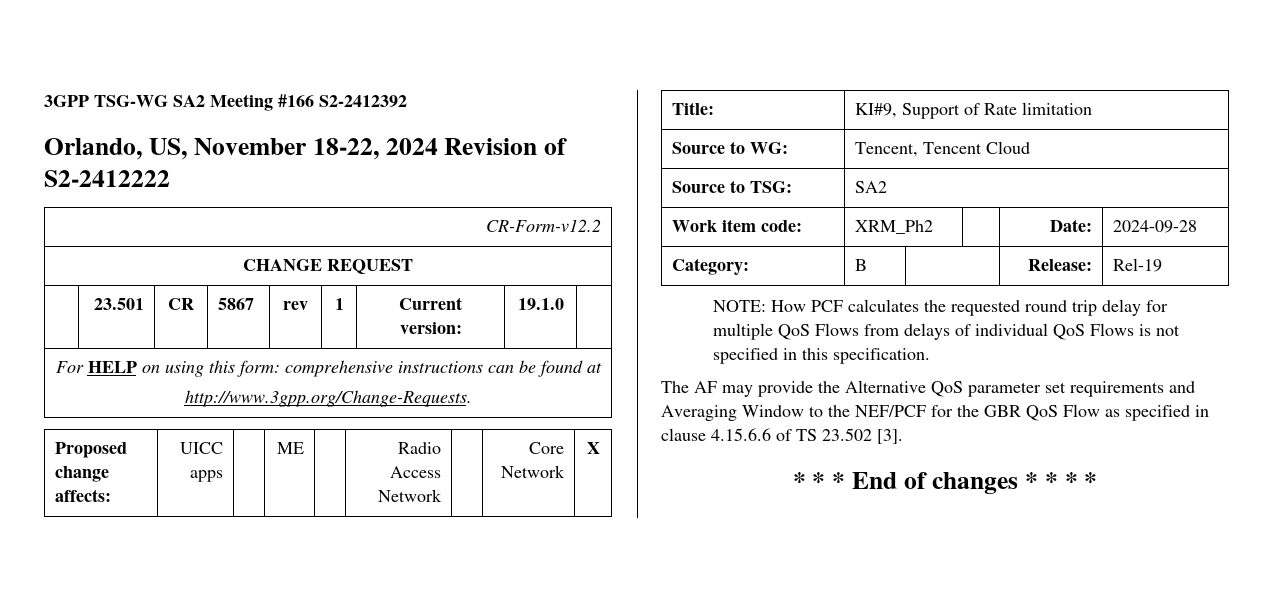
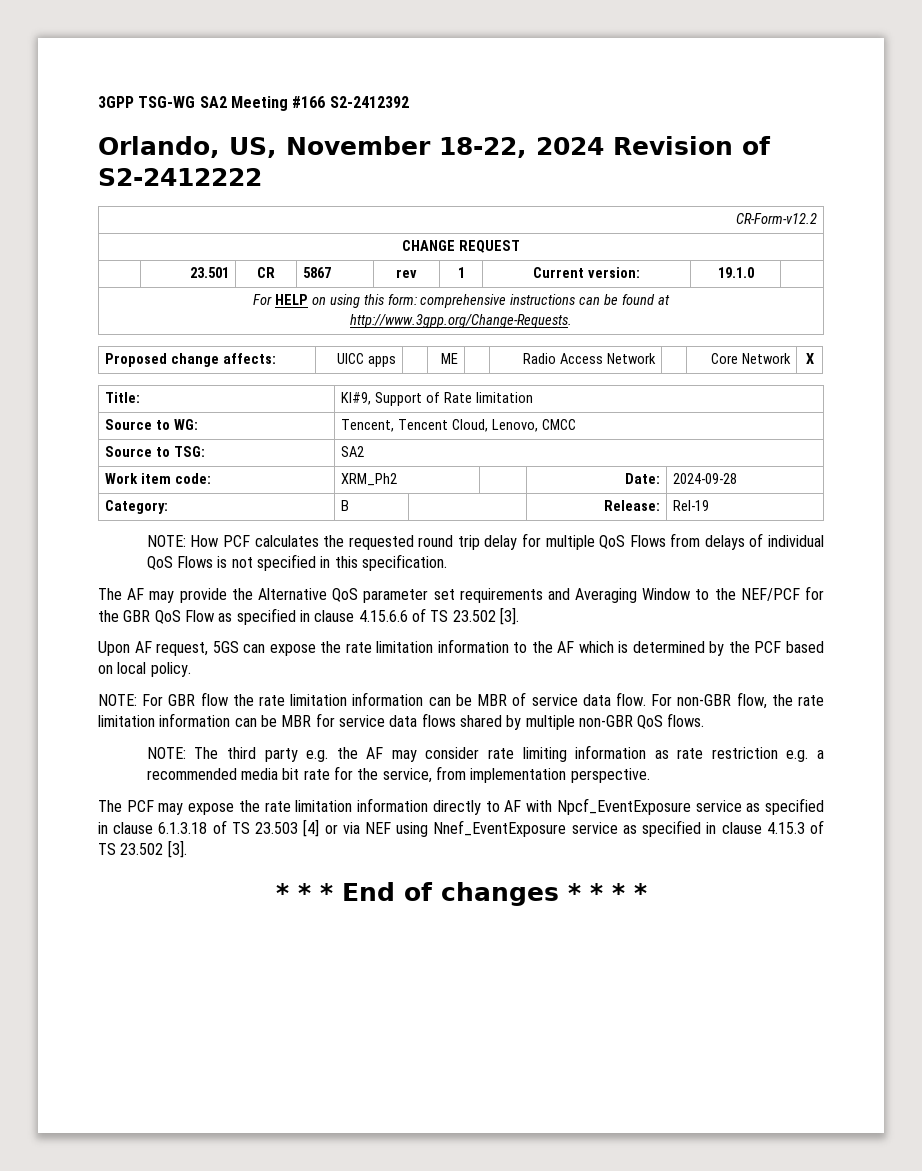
- Source to WG: | Tencent, Tencent Cloud
+ Source to WG: | Tencent, Tencent Cloud, Lenovo, CMCC
+ Upon AF request, 5GS can expose the rate limitation information to the AF which is determined by the PCF based on local policy.
+ NOTE: For GBR flow the rate limitation information can be MBR of service data flow. For non-GBR flow, the rate limitation information can be MBR for service data flows shared by multiple non-GBR QoS flows.
+ NOTE: The third party e.g. the AF may consider rate limiting information as rate restriction e.g. a recommended media bit rate for the service, from implementation perspective.
+ The PCF may expose the rate limitation information directly to AF with Npcf_EventExposure service as specified in clause 6.1.3.18 of TS 23.503 [4] or via NEF using Nnef_EventExposure service as specified in clause 4.15.3 of TS 23.502 [3].

